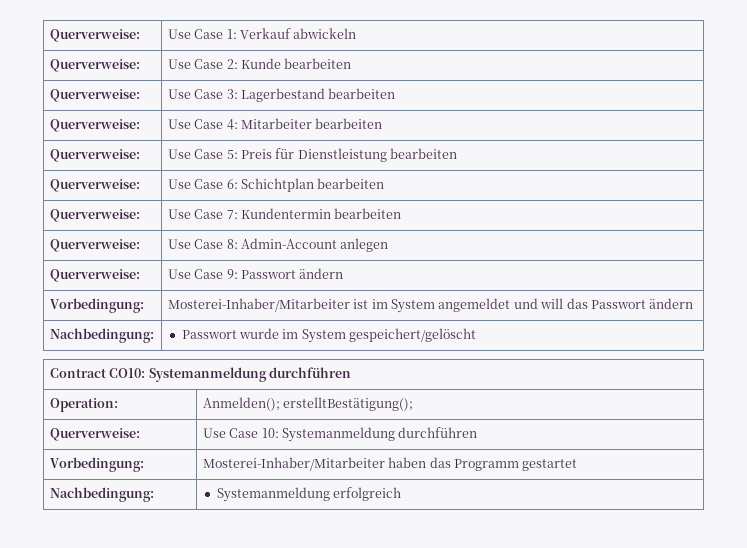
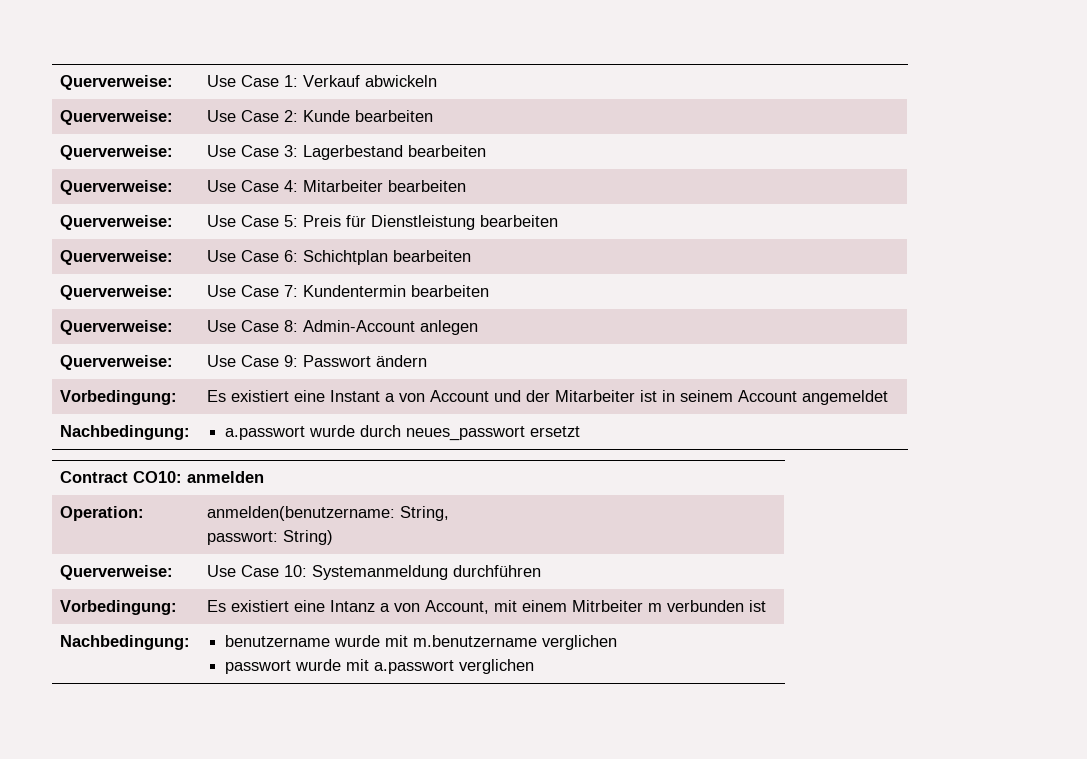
- Vorbedingung: | Mosterei-Inhaber/Mitarbeiter ist im System angemeldet und will das Passwort ändern
- Nachbedingung: | Passwort wurde im System gespeichert/gelöscht
+ Vorbedingung: | Es existiert eine Instant a von Account und der Mitarbeiter ist in seinem Account angemeldet
+ Nachbedingung: | a.passwort wurde durch neues_passwort ersetzt
- Contract CO10: Systemanmeldung durchführen
+ Contract CO10: anmelden
- Operation: | Anmelden(); erstelltBestätigung();
+ Operation: | anmelden(benutzername: String,
+ passwort: String)
- Vorbedingung: | Mosterei-Inhaber/Mitarbeiter haben das Programm gestartet
- Nachbedingung: | Systemanmeldung erfolgreich
+ Vorbedingung: | Es existiert eine Intanz a von Account, mit einem Mitrbeiter m verbunden ist
+ Nachbedingung: | benutzername wurde mit m.benutzername verglichen
+ passwort wurde mit a.passwort verglichen

